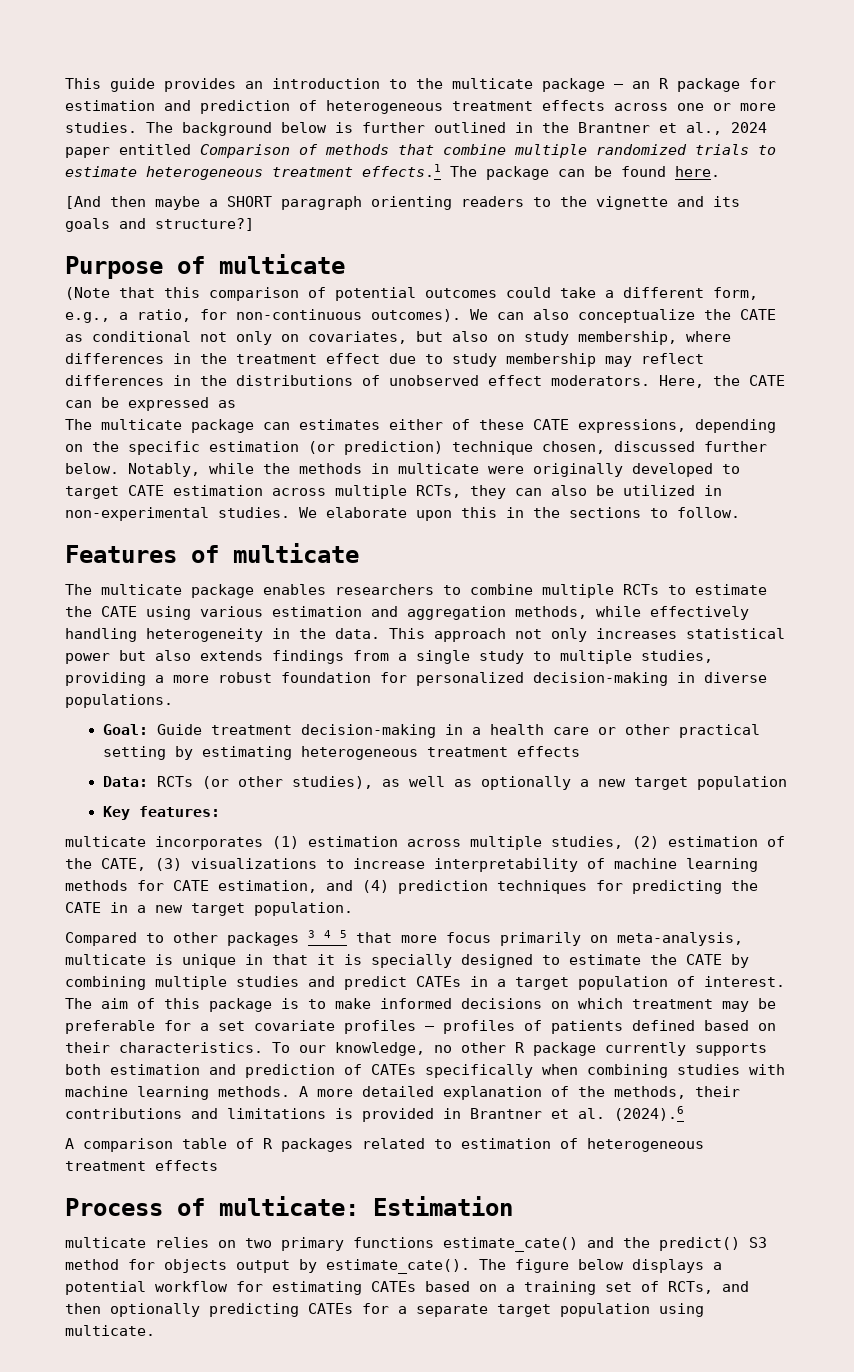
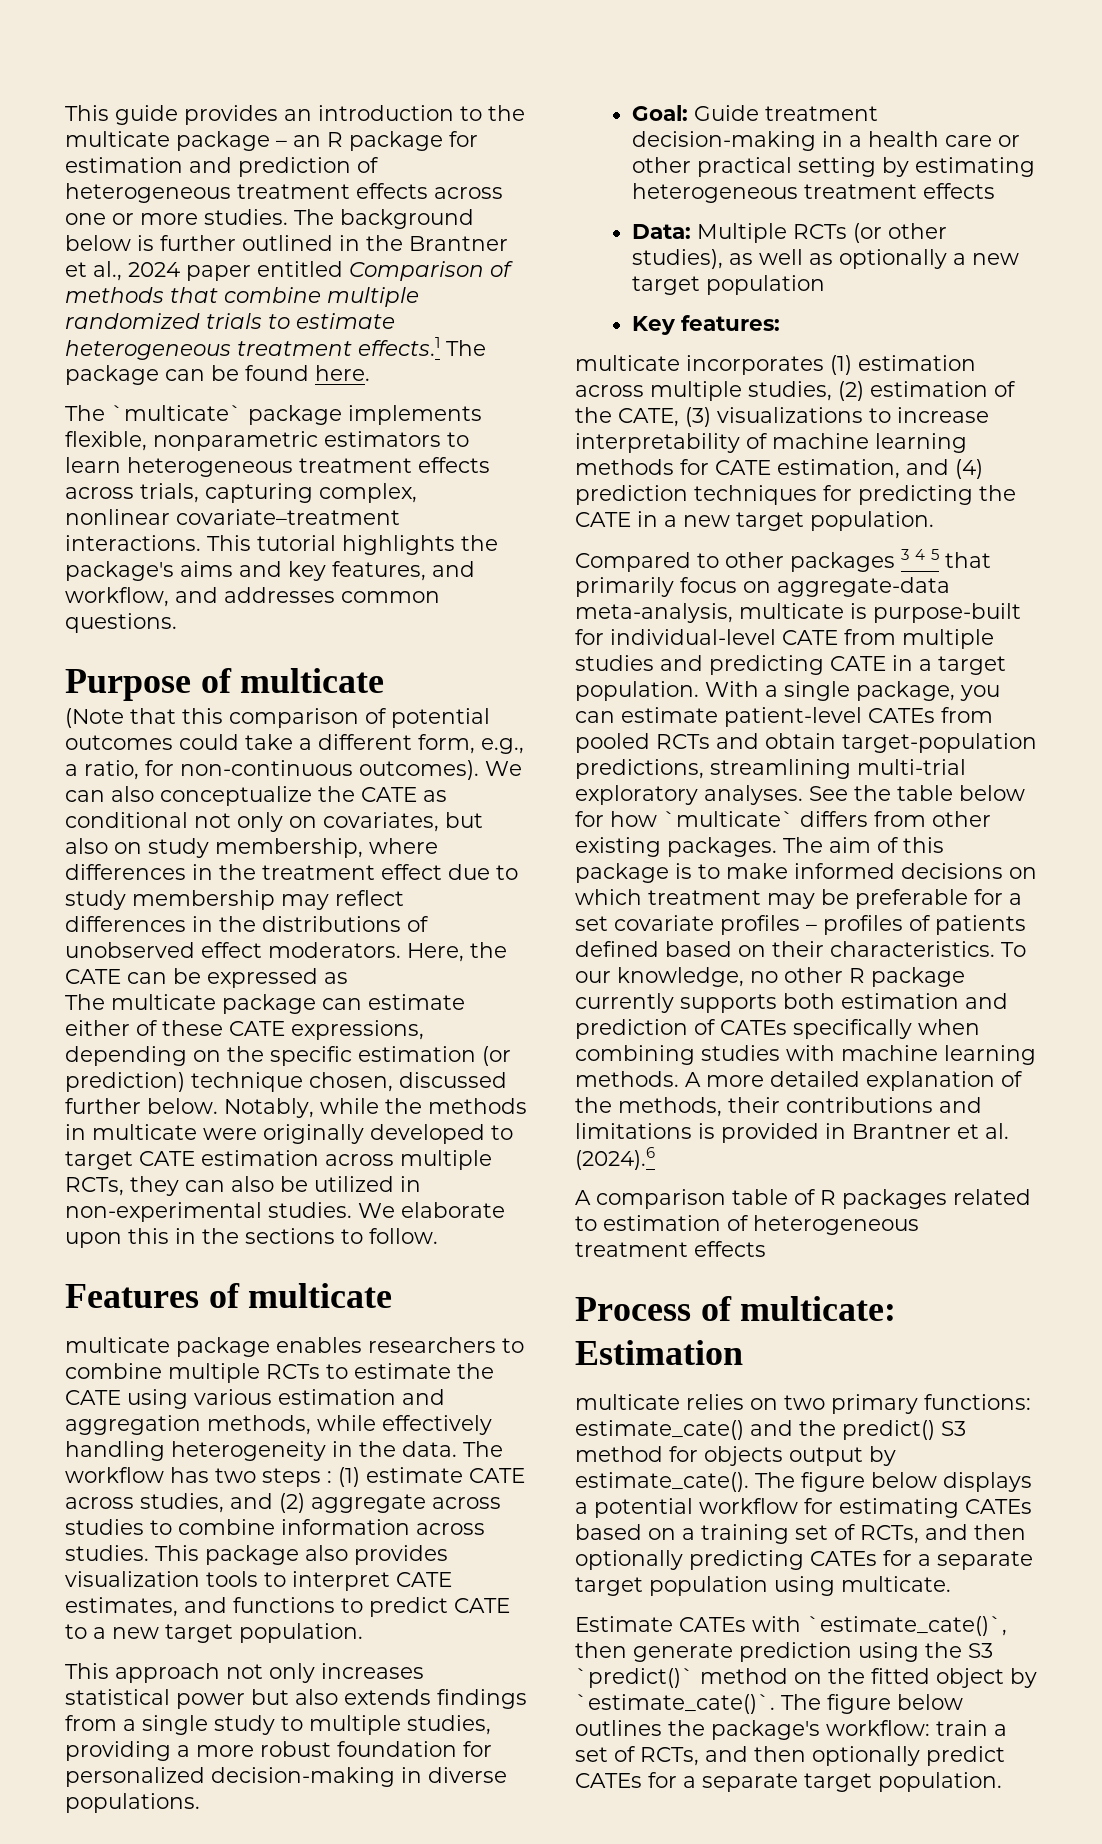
- [And then maybe a SHORT paragraph orienting readers to the vignette and its goals and structure?]
+ The `multicate` package implements flexible, nonparametric estimators to learn heterogeneous treatment effects across trials, capturing complex, nonlinear covariate–treatment interactions. This tutorial highlights the package's aims and key features, and workflow, and addresses common questions.
- The multicate package can estimates either of these CATE expressions, depending on the specific estimation (or prediction) technique chosen, discussed further below.
+ The multicate package can estimate either of these CATE expressions, depending on the specific estimation (or prediction) technique chosen, discussed further below.
- The multicate package enables researchers to combine multiple RCTs to estimate the CATE using various estimation and aggregation methods, while effectively handling heterogeneity in the data. This approach not only increases statistical power but also extends findings from a single study to multiple studies, providing a more robust foundation for personalized decision-making in diverse populations.
+ multicate package enables researchers to combine multiple RCTs to estimate the CATE using various estimation and aggregation methods, while effectively handling heterogeneity in the data. The workflow has two steps : (1) estimate CATE across studies, and (2) aggregate across studies to combine information across studies. This package also provides visualization tools to interpret CATE estimates, and functions to predict CATE to a new target population.
+ This approach not only increases statistical power but also extends findings from a single study to multiple studies, providing a more robust foundation for personalized decision-making in diverse populations.
- Data: RCTs (or other studies), as well as optionally a new target population
+ Data: Multiple RCTs (or other studies), as well as optionally a new target population
- Compared to other packages 3 4 5 that more focus primarily on meta-analysis, multicate is unique in that it is specially designed to estimate the CATE by combining multiple studies and predict CATEs in a target population of interest.
+ Compared to other packages 3 4 5 that primarily focus on aggregate-data meta-analysis, multicate is purpose-built for individual-level CATE from multiple studies and predicting CATE in a target population. With a single package, you can estimate patient-level CATEs from pooled RCTs and obtain target-population predictions, streamlining multi-trial exploratory analyses. See the table below for how `multicate` differs from other existing packages.
- multicate relies on two primary functions estimate_cate() and the predict() S3 method for objects output by estimate_cate().
+ multicate relies on two primary functions: estimate_cate() and the predict() S3 method for objects output by estimate_cate().
+ Estimate CATEs with `estimate_cate()`, then generate prediction using the S3 `predict()` method on the fitted object by `estimate_cate()`. The figure below outlines the package's workflow: train a set of RCTs, and then optionally predict CATEs for a separate target population.

